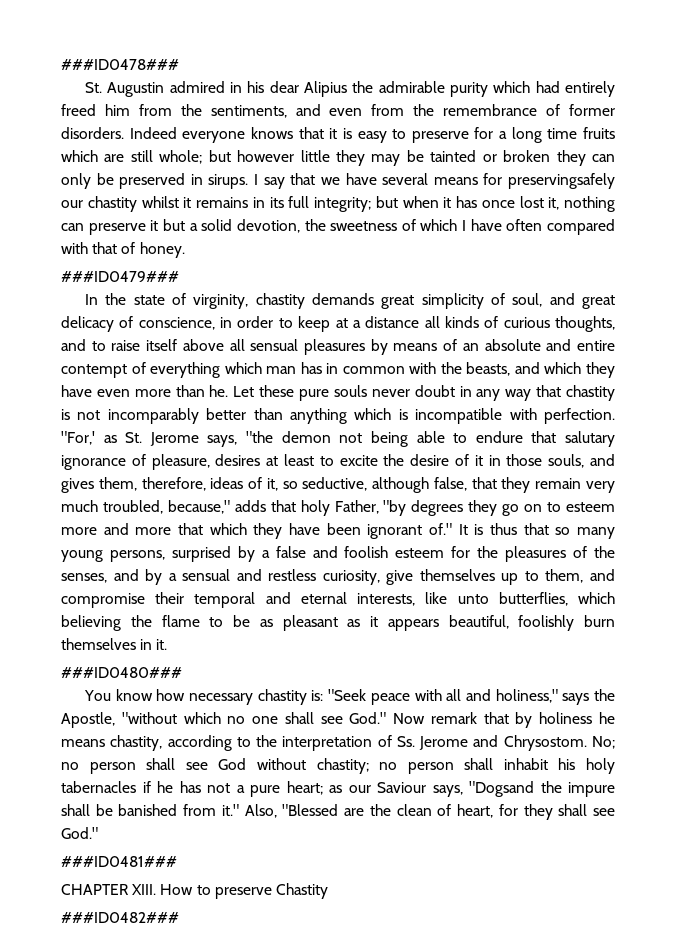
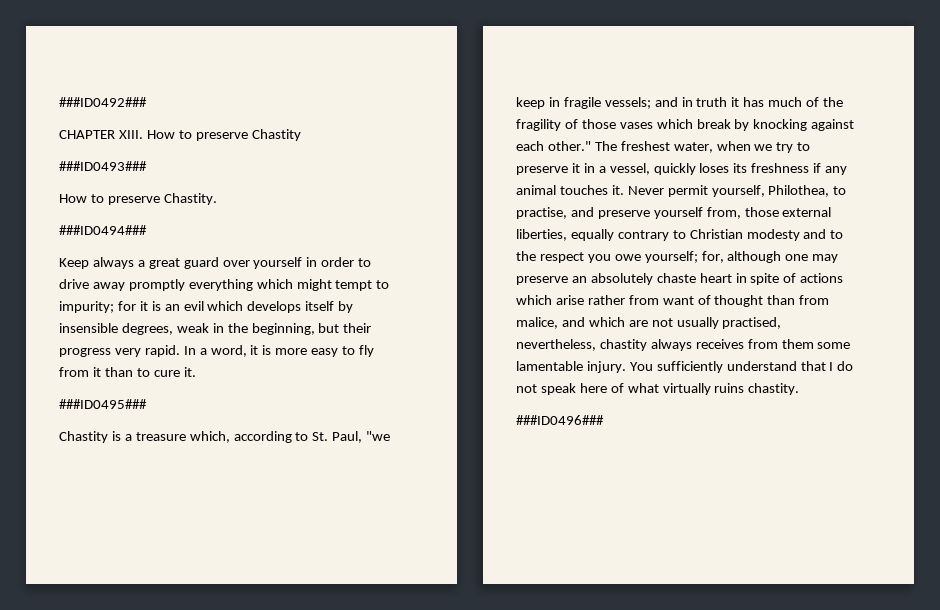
- ###ID0478###
- St. Augustin admired in his dear Alipius the admirable purity which had entirely freed him from the sentiments, and even from the remembrance of former disorders. Indeed everyone knows that it is easy to preserve for a long time fruits which are still whole; but however little they may be tainted or broken they can only be preserved in sirups. I say that we have several means for preservingsafely our chastity whilst it remains in its full integrity; but when it has once lost it, nothing can preserve it but a solid devotion, the sweetness of which I have often compared with that of honey.
- ###ID0479###
- In the state of virginity, chastity demands great simplicity of soul, and great delicacy of conscience, in order to keep at a distance all kinds of curious thoughts, and to raise itself above all sensual pleasures by means of an absolute and entire contempt of everything which man has in common with the beasts, and which they have even more than he. Let these pure souls never doubt in any way that chastity is not incomparably better than anything which is incompatible with perfection. "For,' as St. Jerome says, "the demon not being able to endure that salutary ignorance of pleasure, desires at least to excite the desire of it in those souls, and gives them, therefore, ideas of it, so seductive, although false, that they remain very much troubled, because," adds that holy Father, "by degrees they go on to esteem more and more that which they have been ignorant of." It is thus that so many young persons, surprised by a false and foolish esteem for the pleasures of the senses, and by a sensual and restless curiosity, give themselves up to them, and compromise their temporal and eternal interests, like unto butterflies, which believing the flame to be as pleasant as it appears beautiful, foolishly burn themselves in it.
- ###ID0480###
- You know how necessary chastity is: "Seek peace with all and holiness," says the Apostle, "without which no one shall see God." Now remark that by holiness he means chastity, according to the interpretation of Ss. Jerome and Chrysostom. No; no person shall see God without chastity; no person shall inhabit his holy tabernacles if he has not a pure heart; as our Saviour says, "Dogsand the impure shall be banished from it." Also, "Blessed are the clean of heart, for they shall see God."
- ###ID0481###
+ ###ID0492###
- ###ID0482###
+ ###ID0493###
+ How to preserve Chastity.
+ ###ID0494###
+ Keep always a great guard over yourself in order to drive away promptly everything which might tempt to impurity; for it is an evil which develops itself by insensible degrees, weak in the beginning, but their progress very rapid. In a word, it is more easy to fly from it than to cure it.
+ ###ID0495###
+ Chastity is a treasure which, according to St. Paul, "we keep in fragile vessels; and in truth it has much of the fragility of those vases which break by knocking against each other." The freshest water, when we try to preserve it in a vessel, quickly loses its freshness if any animal touches it. Never permit yourself, Philothea, to practise, and preserve yourself from, those external liberties, equally contrary to Christian modesty and to the respect you owe yourself; for, although one may preserve an absolutely chaste heart in spite of actions which arise rather from want of thought than from malice, and which are not usually practised, nevertheless, chastity always receives from them some lamentable injury. You sufficiently understand that I do not speak here of what virtually ruins chastity.
+ ###ID0496###

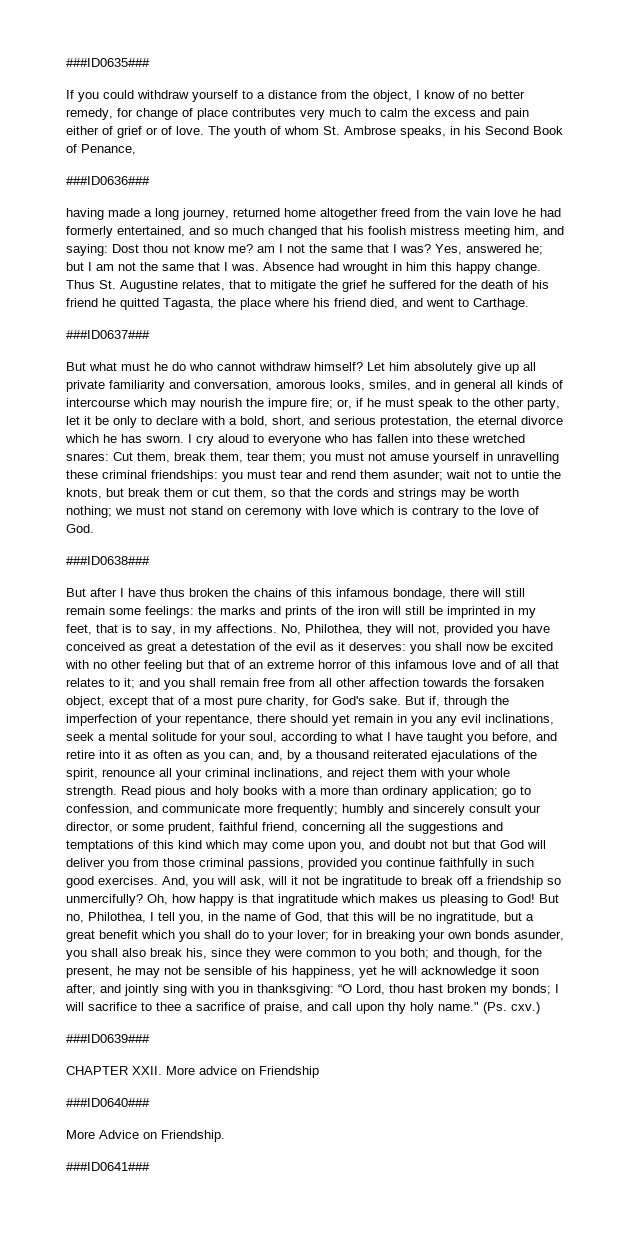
- ###ID0492###
- CHAPTER XIII. How to preserve Chastity
- ###ID0493###
- How to preserve Chastity.
- ###ID0494###
- Keep always a great guard over yourself in order to drive away promptly everything which might tempt to impurity; for it is an evil which develops itself by insensible degrees, weak in the beginning, but their progress very rapid. In a word, it is more easy to fly from it than to cure it.
- ###ID0495###
- Chastity is a treasure which, according to St. Paul, "we keep in fragile vessels; and in truth it has much of the fragility of those vases which break by knocking against each other." The freshest water, when we try to preserve it in a vessel, quickly loses its freshness if any animal touches it. Never permit yourself, Philothea, to practise, and preserve yourself from, those external liberties, equally contrary to Christian modesty and to the respect you owe yourself; for, although one may preserve an absolutely chaste heart in spite of actions which arise rather from want of thought than from malice, and which are not usually practised, nevertheless, chastity always receives from them some lamentable injury. You sufficiently understand that I do not speak here of what virtually ruins chastity.
- ###ID0496###
+ ###ID0635###
+ If you could withdraw yourself to a distance from the object, I know of no better remedy, for change of place contributes very much to calm the excess and pain either of grief or of love. The youth of whom St. Ambrose speaks, in his Second Book of Penance,
+ ###ID0636###
+ having made a long journey, returned home altogether freed from the vain love he had formerly entertained, and so much changed that his foolish mistress meeting him, and saying: Dost thou not know me? am I not the same that I was? Yes, answered he; but I am not the same that I was. Absence had wrought in him this happy change. Thus St. Augustine relates, that to mitigate the grief he suffered for the death of his friend he quitted Tagasta, the place where his friend died, and went to Carthage.
+ ###ID0637###
+ But what must he do who cannot withdraw himself? Let him absolutely give up all private familiarity and conversation, amorous looks, smiles, and in general all kinds of intercourse which may nourish the impure fire; or, if he must speak to the other party, let it be only to declare with a bold, short, and serious protestation, the eternal divorce which he has sworn. I cry aloud to everyone who has fallen into these wretched snares: Cut them, break them, tear them; you must not amuse yourself in unravelling these criminal friendships: you must tear and rend them asunder; wait not to untie the knots, but break them or cut them, so that the cords and strings may be worth nothing; we must not stand on ceremony with love which is contrary to the love of God.
+ ###ID0638###
+ But after I have thus broken the chains of this infamous bondage, there will still remain some feelings: the marks and prints of the iron will still be imprinted in my feet, that is to say, in my affections. No, Philothea, they will not, provided you have conceived as great a detestation of the evil as it deserves: you shall now be excited with no other feeling but that of an extreme horror of this infamous love and of all that relates to it; and you shall remain free from all other affection towards the forsaken object, except that of a most pure charity, for God's sake. But if, through the imperfection of your repentance, there should yet remain in you any evil inclinations, seek a mental solitude for your soul, according to what I have taught you before, and retire into it as often as you can, and, by a thousand reiterated ejaculations of the spirit, renounce all your criminal inclinations, and reject them with your whole strength. Read pious and holy books with a more than ordinary application; go to confession, and communicate more frequently; humbly and sincerely consult your director, or some prudent, faithful friend, concerning all the suggestions and temptations of this kind which may come upon you, and doubt not but that God will deliver you from those criminal passions, provided you continue faithfully in such good exercises. And, you will ask, will it not be ingratitude to break off a friendship so unmercifully? Oh, how happy is that ingratitude which makes us pleasing to God! But no, Philothea, I tell you, in the name of God, that this will be no ingratitude, but a great benefit which you shall do to your lover; for in breaking your own bonds asunder, you shall also break his, since they were common to you both; and though, for the present, he may not be sensible of his happiness, yet he will acknowledge it soon after, and jointly sing with you in thanksgiving: “O Lord, thou hast broken my bonds; I will sacrifice to thee a sacrifice of praise, and call upon thy holy name." (Ps. cxv.)
+ ###ID0639###
+ CHAPTER XXII. More advice on Friendship
+ ###ID0640###
+ More Advice on Friendship.
+ ###ID0641###

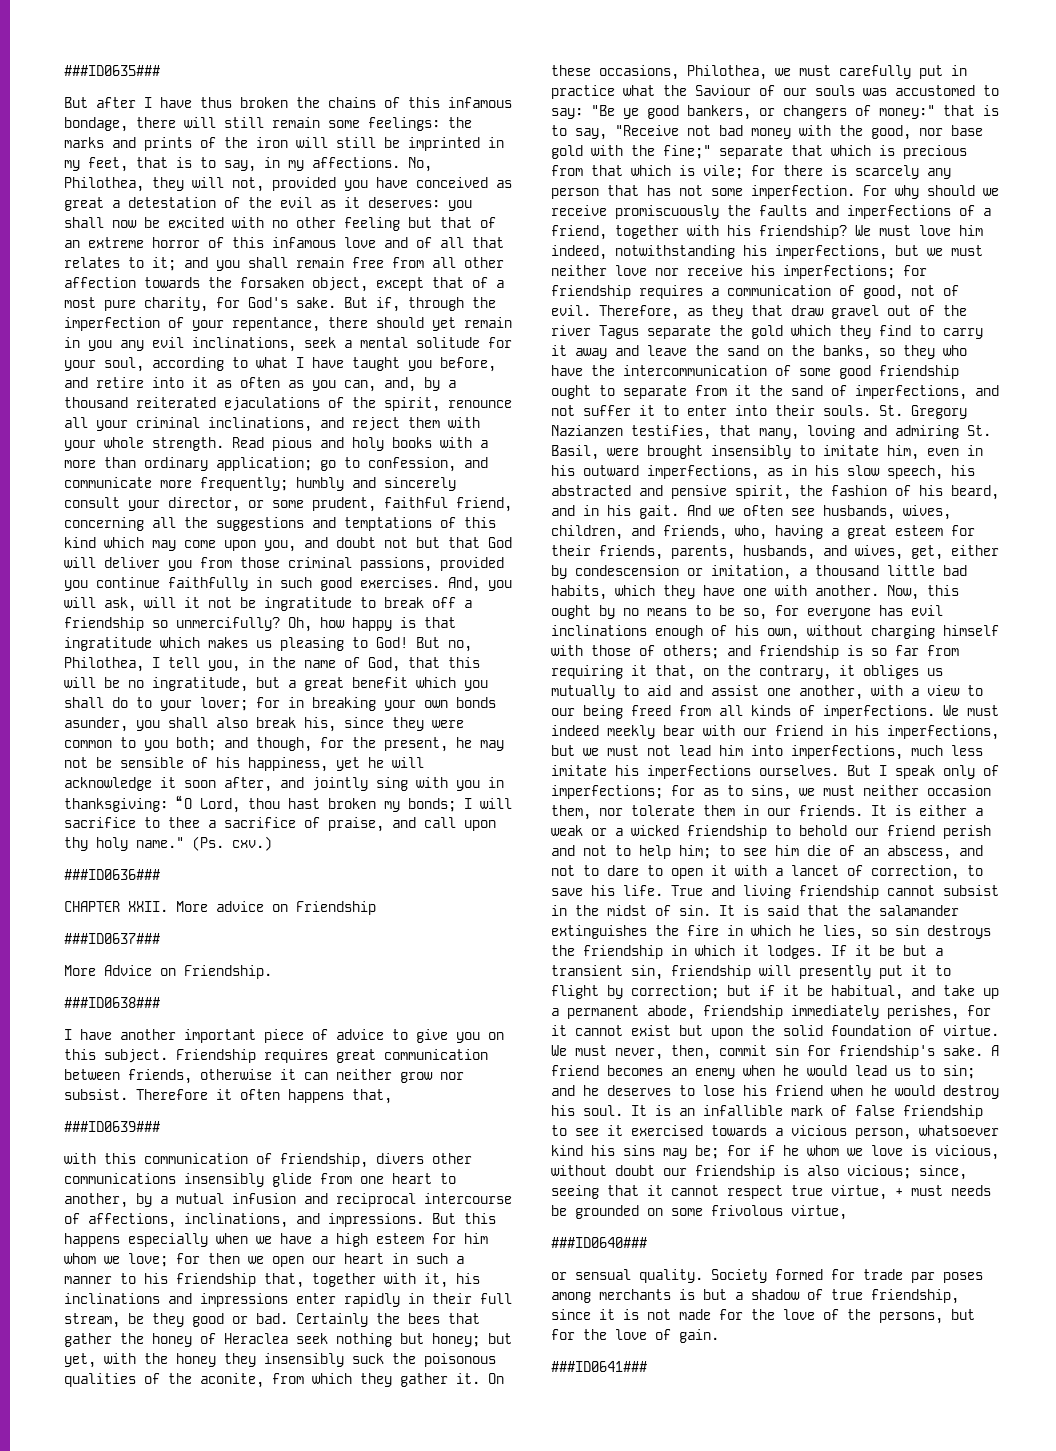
- If you could withdraw yourself to a distance from the object, I know of no better remedy, for change of place contributes very much to calm the excess and pain either of grief or of love. The youth of whom St. Ambrose speaks, in his Second Book of Penance,
- ###ID0636###
- having made a long journey, returned home altogether freed from the vain love he had formerly entertained, and so much changed that his foolish mistress meeting him, and saying: Dost thou not know me? am I not the same that I was? Yes, answered he; but I am not the same that I was. Absence had wrought in him this happy change. Thus St. Augustine relates, that to mitigate the grief he suffered for the death of his friend he quitted Tagasta, the place where his friend died, and went to Carthage.
- ###ID0637###
- But what must he do who cannot withdraw himself? Let him absolutely give up all private familiarity and conversation, amorous looks, smiles, and in general all kinds of intercourse which may nourish the impure fire; or, if he must speak to the other party, let it be only to declare with a bold, short, and serious protestation, the eternal divorce which he has sworn. I cry aloud to everyone who has fallen into these wretched snares: Cut them, break them, tear them; you must not amuse yourself in unravelling these criminal friendships: you must tear and rend them asunder; wait not to untie the knots, but break them or cut them, so that the cords and strings may be worth nothing; we must not stand on ceremony with love which is contrary to the love of God.
- ###ID0638###
- ###ID0639###
+ ###ID0636###
- ###ID0640###
+ ###ID0637###
+ ###ID0638###
+ I have another important piece of advice to give you on this subject. Friendship requires great communication between friends, otherwise it can neither grow nor subsist. Therefore it often happens that,
+ ###ID0639###
+ with this communication of friendship, divers other communications insensibly glide from one heart to another, by a mutual infusion and reciprocal intercourse of affections, inclinations, and impressions. But this happens especially when we have a high esteem for him whom we love; for then we open our heart in such a manner to his friendship that, together with it, his inclinations and impressions enter rapidly in their full stream, be they good or bad. Certainly the bees that gather the honey of Heraclea seek nothing but honey; but yet, with the honey they insensibly suck the poisonous qualities of the aconite, from which they gather it. On these occasions, Philothea, we must carefully put in practice what the Saviour of our souls was accustomed to say: "Be ye good bankers, or changers of money:" that is to say, "Receive not bad money with the good, nor base gold with the fine;" separate that which is precious from that which is vile; for there is scarcely any person that has not some imperfection. For why should we receive promiscuously the faults and imperfections of a friend, together with his friendship? We must love him indeed, notwithstanding his imperfections, but we must neither love nor receive his imperfections; for friendship requires a communication of good, not of evil. Therefore, as they that draw gravel out of the river Tagus separate the gold which they find to carry it away and leave the sand on the banks, so they who have the intercommunication of some good friendship ought to separate from it the sand of imperfections, and not suffer it to enter into their souls. St. Gregory Nazianzen testifies, that many, loving and admiring St. Basil, were brought insensibly to imitate him, even in his outward imperfections, as in his slow speech, his abstracted and pensive spirit, the fashion of his beard, and in his gait. And we often see husbands, wives, children, and friends, who, having a great esteem for their friends, parents, husbands, and wives, get, either by condescension or imitation, a thousand little bad habits, which they have one with another. Now, this ought by no means to be so, for everyone has evil inclinations enough of his own, without charging himself with those of others; and friendship is so far from requiring it that, on the contrary, it obliges us mutually to aid and assist one another, with a view to our being freed from all kinds of imperfections. We must indeed meekly bear with our friend in his imperfections, but we must not lead him into imperfections, much less imitate his imperfections ourselves. But I speak only of imperfections; for as to sins, we must neither occasion them, nor tolerate them in our friends. It is either a weak or a wicked friendship to behold our friend perish and not to help him; to see him die of an abscess, and not to dare to open it with a lancet of correction, to save his life. True and living friendship cannot subsist in the midst of sin. It is said that the salamander extinguishes the fire in which he lies, so sin destroys the friendship in which it lodges. If it be but a transient sin, friendship will presently put it to flight by correction; but if it be habitual, and take up a permanent abode, friendship immediately perishes, for it cannot exist but upon the solid foundation of virtue. We must never, then, commit sin for friendship's sake. A friend becomes an enemy when he would lead us to sin; and he deserves to lose his friend when he would destroy his soul. It is an infallible mark of false friendship to see it exercised towards a vicious person, whatsoever kind his sins may be; for if he whom we love is vicious, without doubt our friendship is also vicious; since, seeing that it cannot respect true virtue, + must needs be grounded on some frivolous virtue,
+ ###ID0640###
+ or sensual quality. Society formed for trade par poses among merchants is but a shadow of true friendship, since it is not made for the love of the persons, but for the love of gain.

